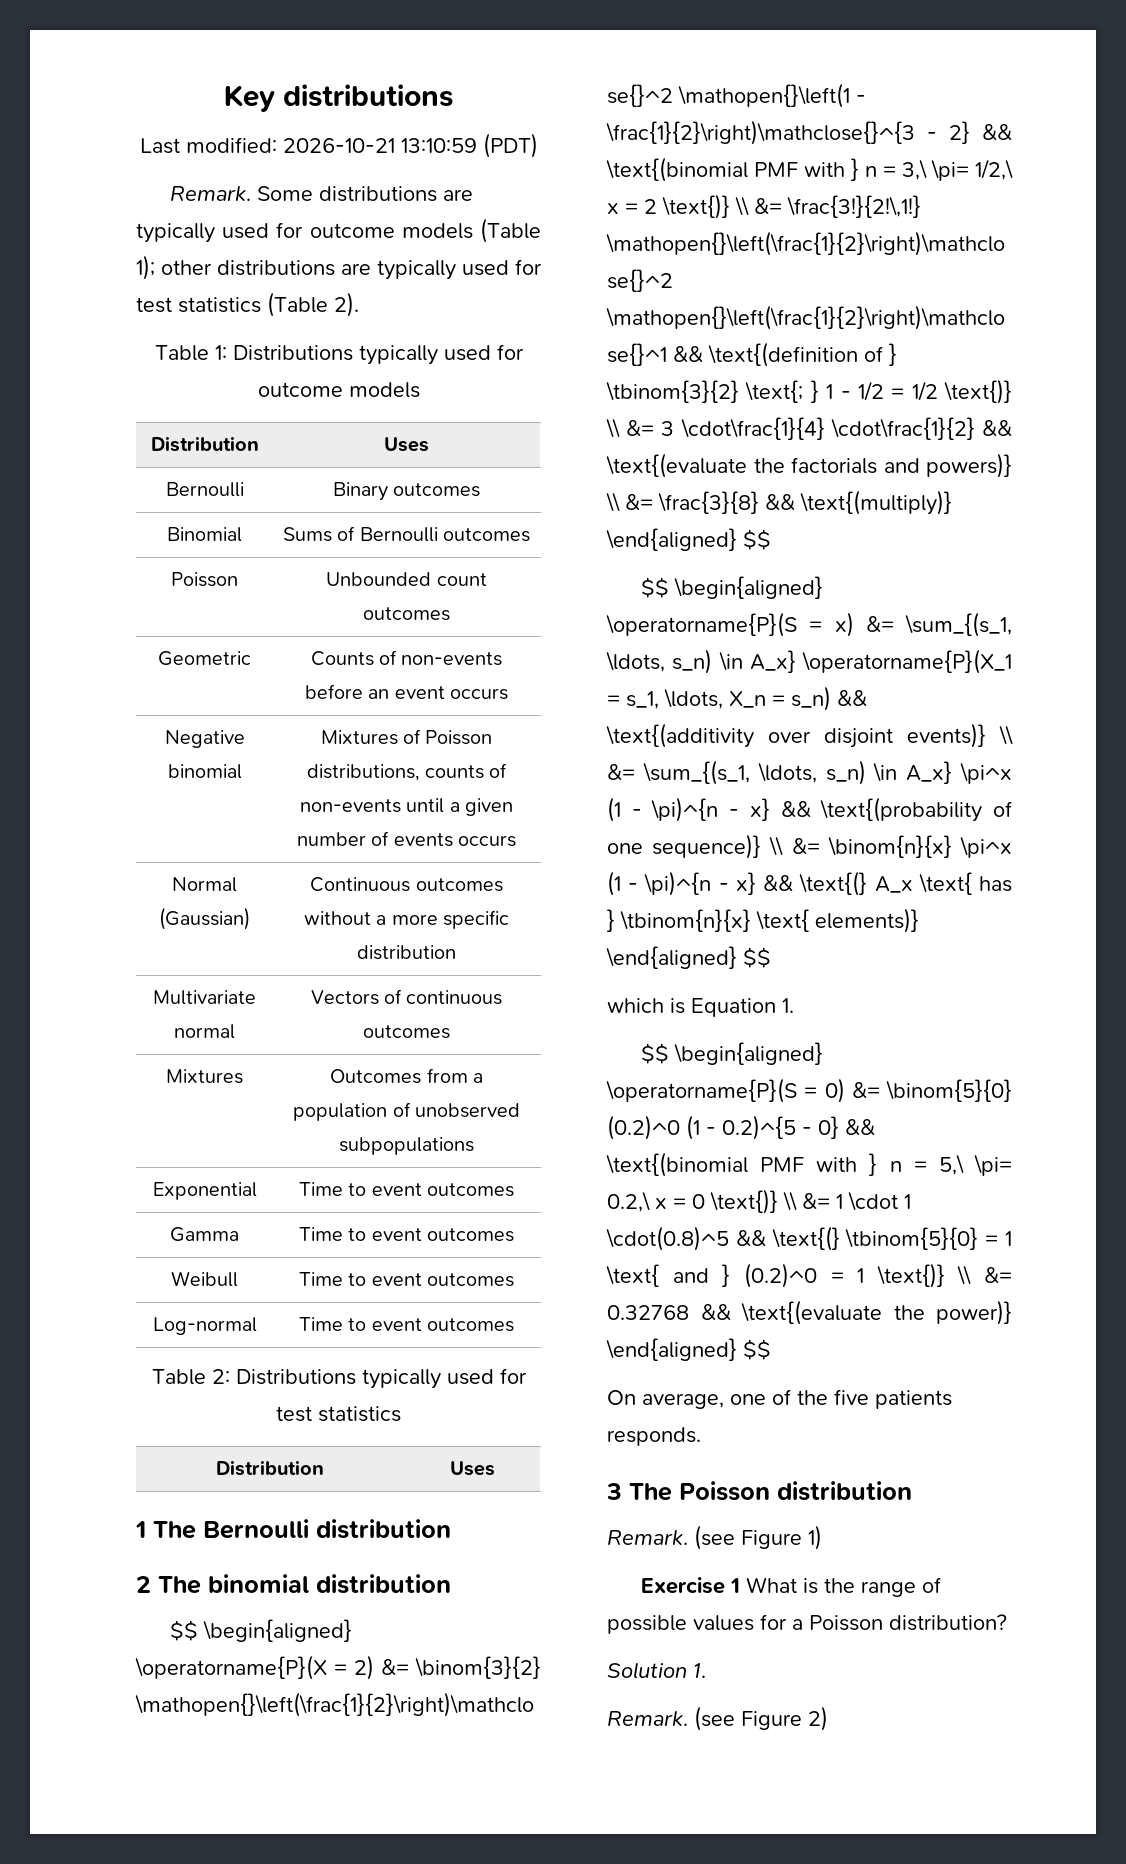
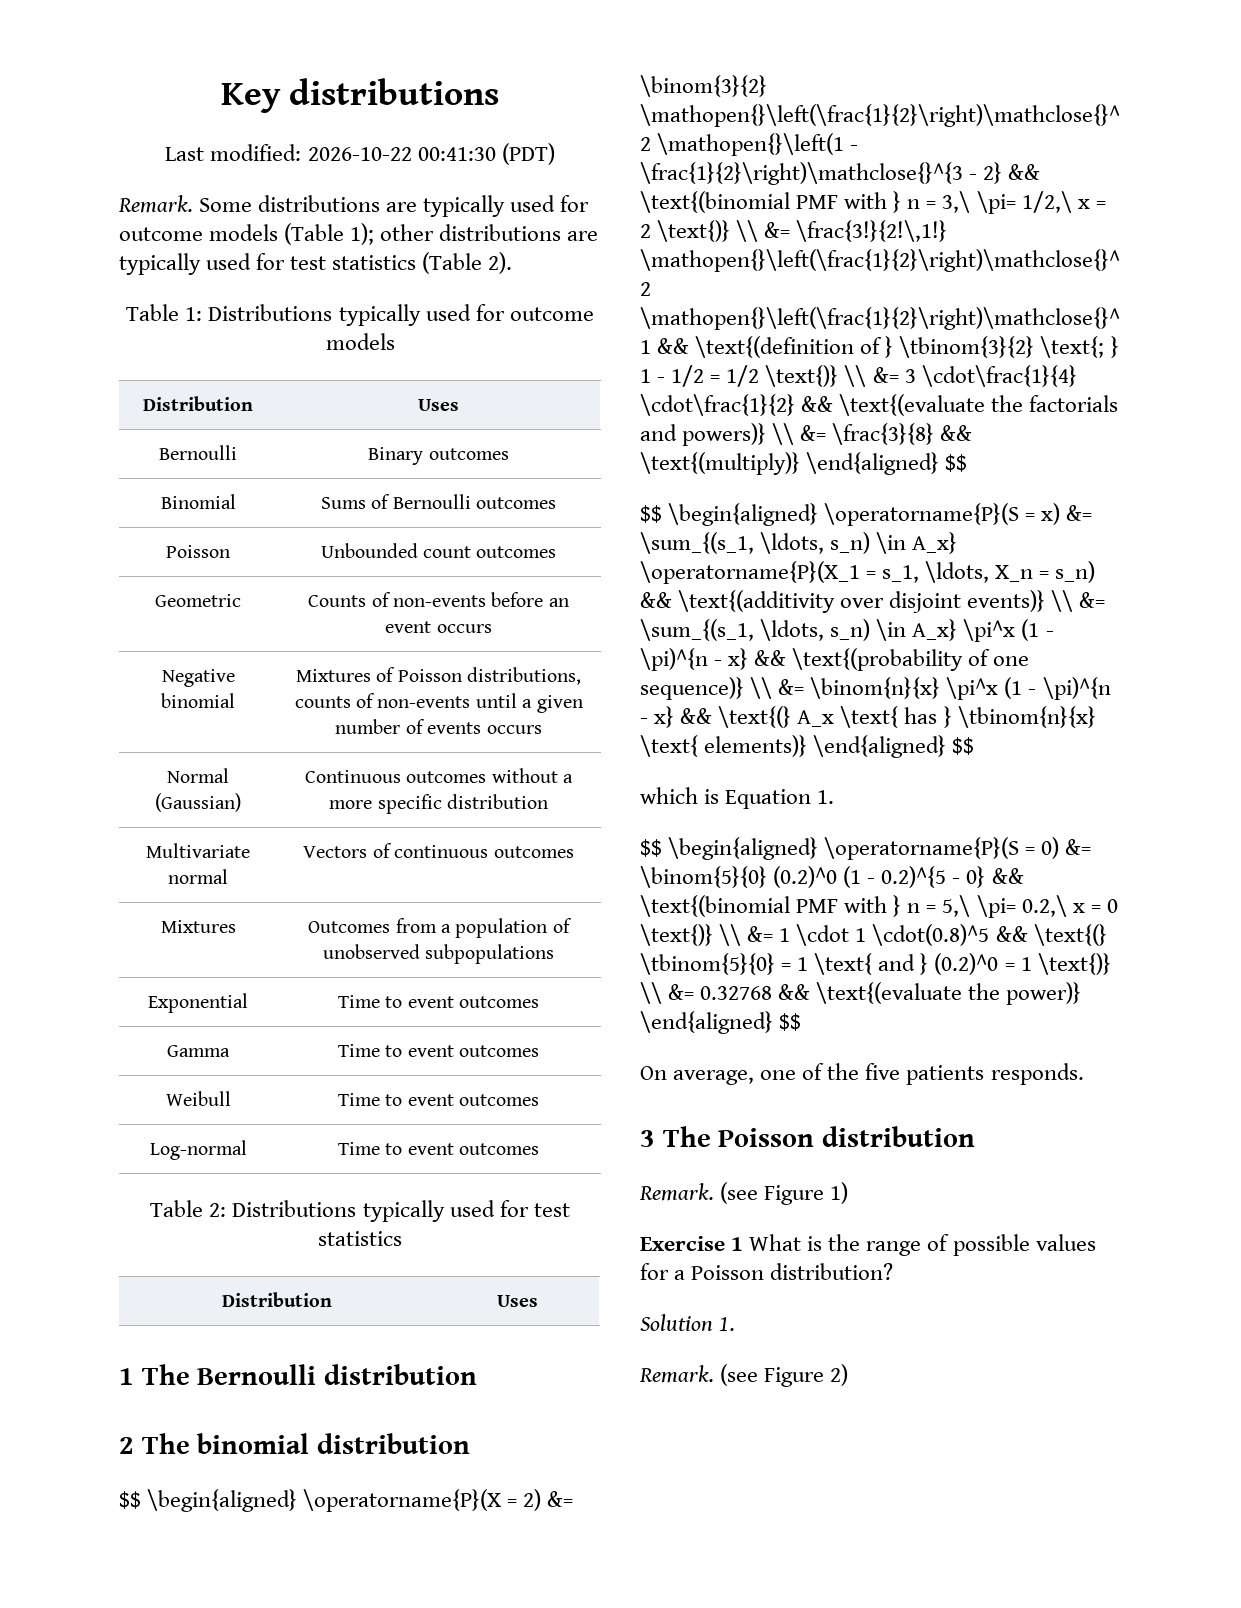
- Last modified: 2026-10-21 13:10:59 (PDT)
+ Last modified: 2026-10-22 00:41:30 (PDT)

